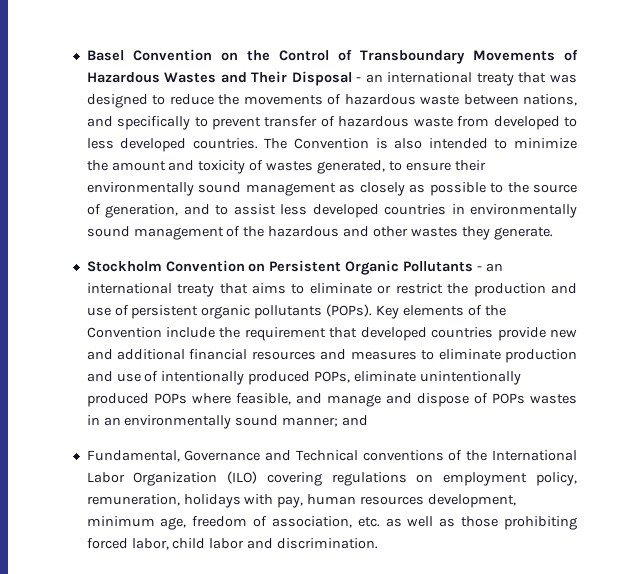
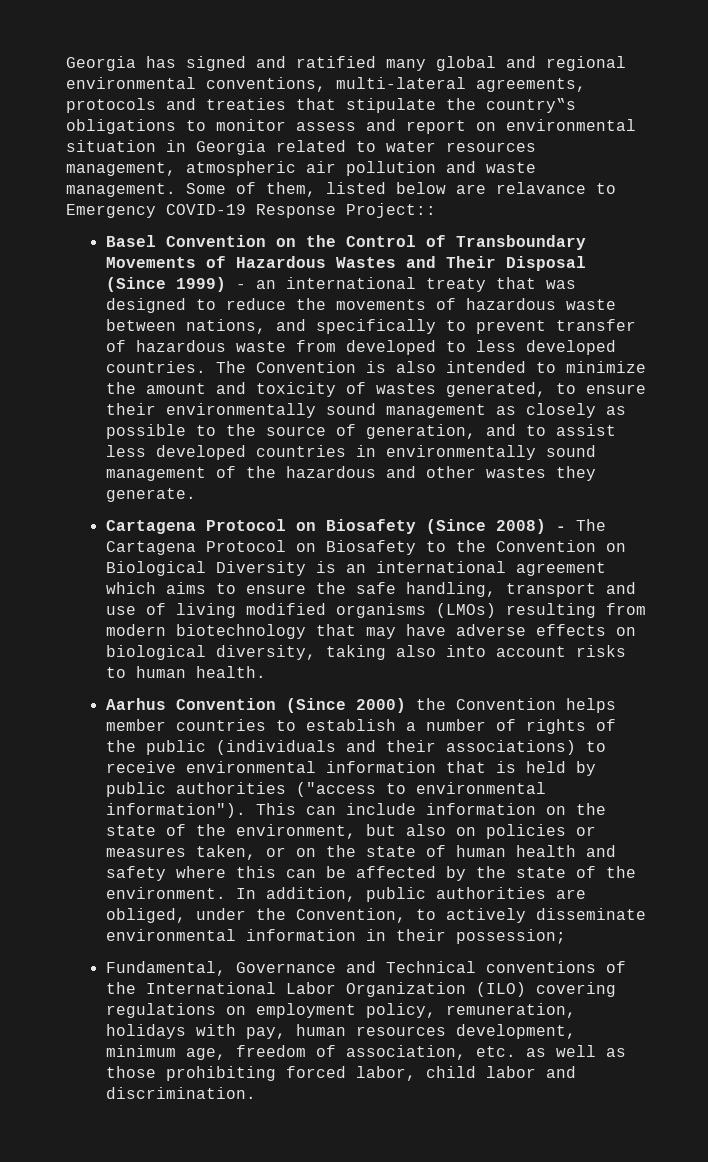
+ Georgia has signed and ratified many global and regional environmental conventions, multi-lateral agreements, protocols and treaties that stipulate the country‟s obligations to monitor assess and report on environmental situation in Georgia related to water resources management, atmospheric air pollution and waste management. Some of them, listed below are relavance to Emergency COVID-19 Response Project::
- Basel Convention on the Control of Transboundary Movements of Hazardous Wastes and Their Disposal - an international treaty that was designed to reduce the movements of hazardous waste between nations, and specifically to prevent transfer of hazardous waste from developed to less developed countries.
+ Basel Convention on the Control of Transboundary Movements of Hazardous Wastes and Their Disposal (Since 1999) - an international treaty that was designed to reduce the movements of hazardous waste between nations, and specifically to prevent transfer of hazardous waste from developed to less developed countries.
- Stockholm Convention on Persistent Organic Pollutants - an international treaty that aims to eliminate or restrict the production and use of persistent organic pollutants (POPs). Key elements of the Convention include the requirement that developed countries provide new and additional financial resources and measures to eliminate production and use of intentionally produced POPs, eliminate unintentionally produced POPs where feasible, and manage and dispose of POPs wastes in an environmentally sound manner; and
+ Cartagena Protocol on Biosafety (Since 2008) - The Cartagena Protocol on Biosafety to the Convention on Biological Diversity is an international agreement which aims to ensure the safe handling, transport and use of living modified organisms (LMOs) resulting from modern biotechnology that may have adverse effects on biological diversity, taking also into account risks to human health.
+ Aarhus Convention (Since 2000) the Convention helps member countries to establish a number of rights of the public (individuals and their associations) to receive environmental information that is held by public authorities ("access to environmental information"). This can include information on the state of the environment, but also on policies or measures taken, or on the state of human health and safety where this can be affected by the state of the environment. In addition, public authorities are obliged, under the Convention, to actively disseminate environmental information in their possession;

